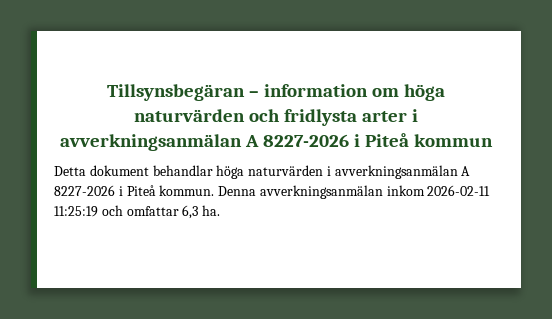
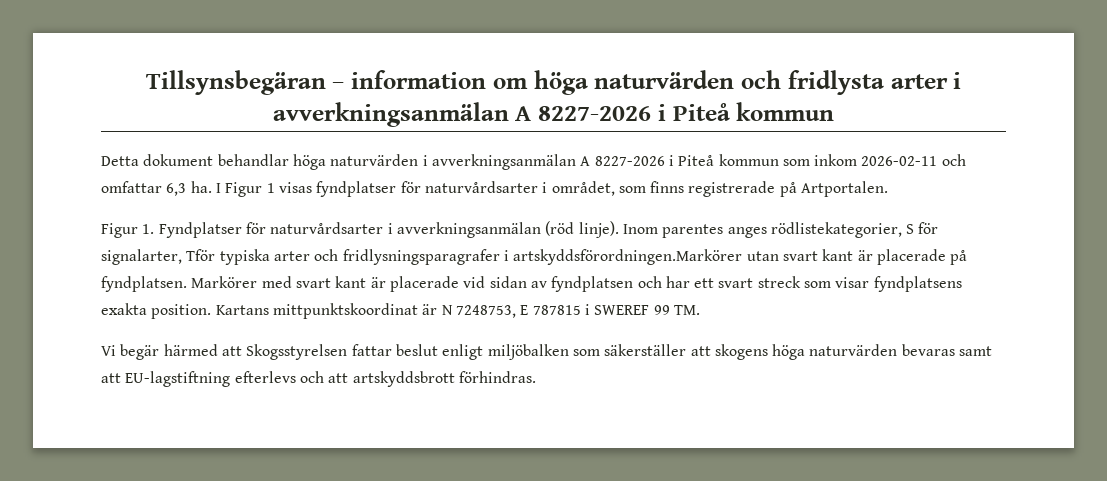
- Detta dokument behandlar höga naturvärden i avverkningsanmälan A 8227-2026 i Piteå kommun. Denna avverkningsanmälan inkom 2026-02-11 11:25:19 och omfattar 6,3 ha.
+ Detta dokument behandlar höga naturvärden i avverkningsanmälan A 8227-2026 i Piteå kommun som inkom 2026-02-11 och omfattar 6,3 ha.
+ I Figur 1 visas fyndplatser för naturvårdsarter i området, som finns registrerade på Artportalen.
+ Figur 1. Fyndplatser för naturvårdsarter i avverkningsanmälan (röd linje). Inom parentes anges rödlistekategorier, S för signalarter, Tför typiska arter och fridlysningsparagrafer i artskyddsförordningen.Markörer utan svart kant är placerade på fyndplatsen. Markörer med svart kant är placerade vid sidan av fyndplatsen och har ett svart streck som visar fyndplatsens exakta position. Kartans mittpunktskoordinat är N 7248753, E 787815 i SWEREF 99 TM.
+ Vi begär härmed att Skogsstyrelsen fattar beslut enligt miljöbalken som säkerställer att skogens höga naturvärden bevaras samt att EU-lagstiftning efterlevs och att artskyddsbrott förhindras.

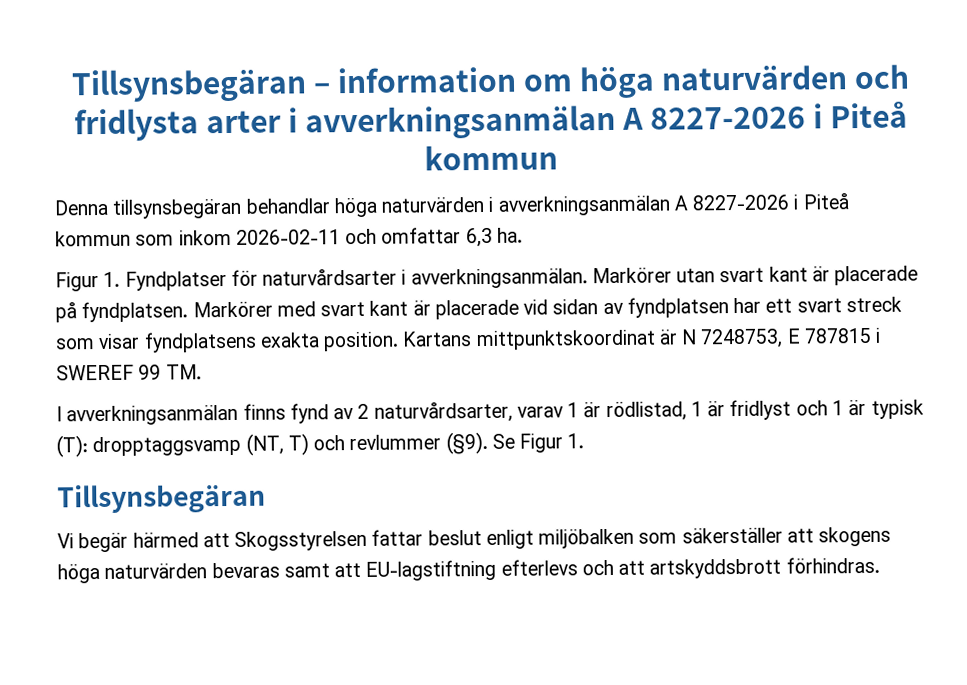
- Detta dokument behandlar höga naturvärden i avverkningsanmälan A 8227-2026 i Piteå kommun som inkom 2026-02-11 och omfattar 6,3 ha. I Figur 1 visas fyndplatser för naturvårdsarter i området, som finns registrerade på Artportalen.
+ Denna tillsynsbegäran behandlar höga naturvärden i avverkningsanmälan A 8227-2026 i Piteå kommun som inkom 2026-02-11 och omfattar 6,3 ha.
- Figur 1. Fyndplatser för naturvårdsarter i avverkningsanmälan (röd linje). Inom parentes anges rödlistekategorier, S för signalarter, Tför typiska arter och fridlysningsparagrafer i artskyddsförordningen.Markörer utan svart kant är placerade på fyndplatsen.
+ Figur 1. Fyndplatser för naturvårdsarter i avverkningsanmälan. Markörer utan svart kant är placerade på fyndplatsen.
- Markörer med svart kant är placerade vid sidan av fyndplatsen och har ett svart streck som visar fyndplatsens exakta position.
+ Markörer med svart kant är placerade vid sidan av fyndplatsen har ett svart streck som visar fyndplatsens exakta position.
+ I avverkningsanmälan finns fynd av 2 naturvårdsarter, varav 1 är rödlistad, 1 är fridlyst och 1 är typisk (T): dropptaggsvamp (NT, T) och revlummer (§9). Se Figur 1.
+ Tillsynsbegäran

